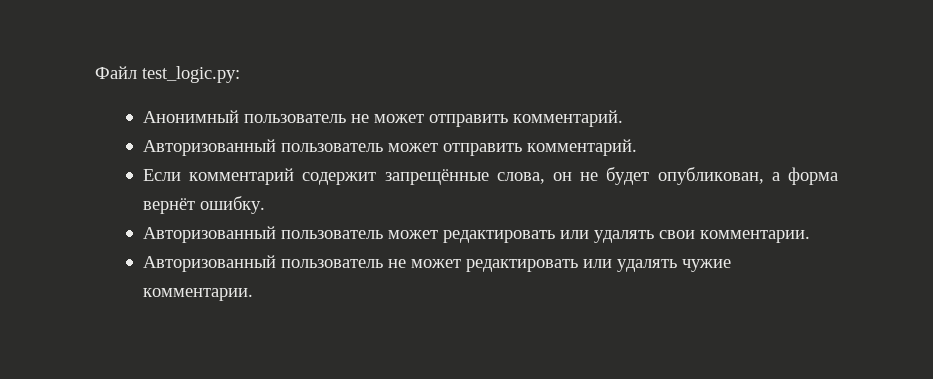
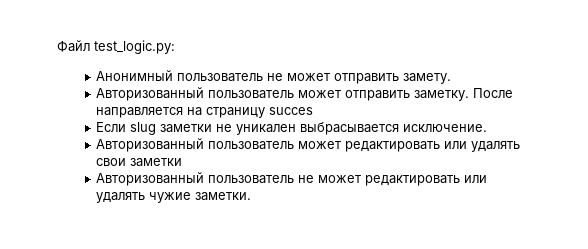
- Анонимный пользователь не может отправить комментарий.
+ Анонимный пользователь не может отправить замету.
- Авторизованный пользователь может отправить комментарий.
- Если комментарий содержит запрещённые слова, он не будет опубликован, а форма вернёт ошибку.
+ Авторизованный пользователь может отправить заметку. После направляется на страницу succes
+ Если slug заметки не уникален выбрасывается исключение.
- Авторизованный пользователь может редактировать или удалять свои комментарии.
+ Авторизованный пользователь может редактировать или удалять свои заметки
- Авторизованный пользователь не может редактировать или удалять чужие комментарии.
+ Авторизованный пользователь не может редактировать или удалять чужие заметки.

